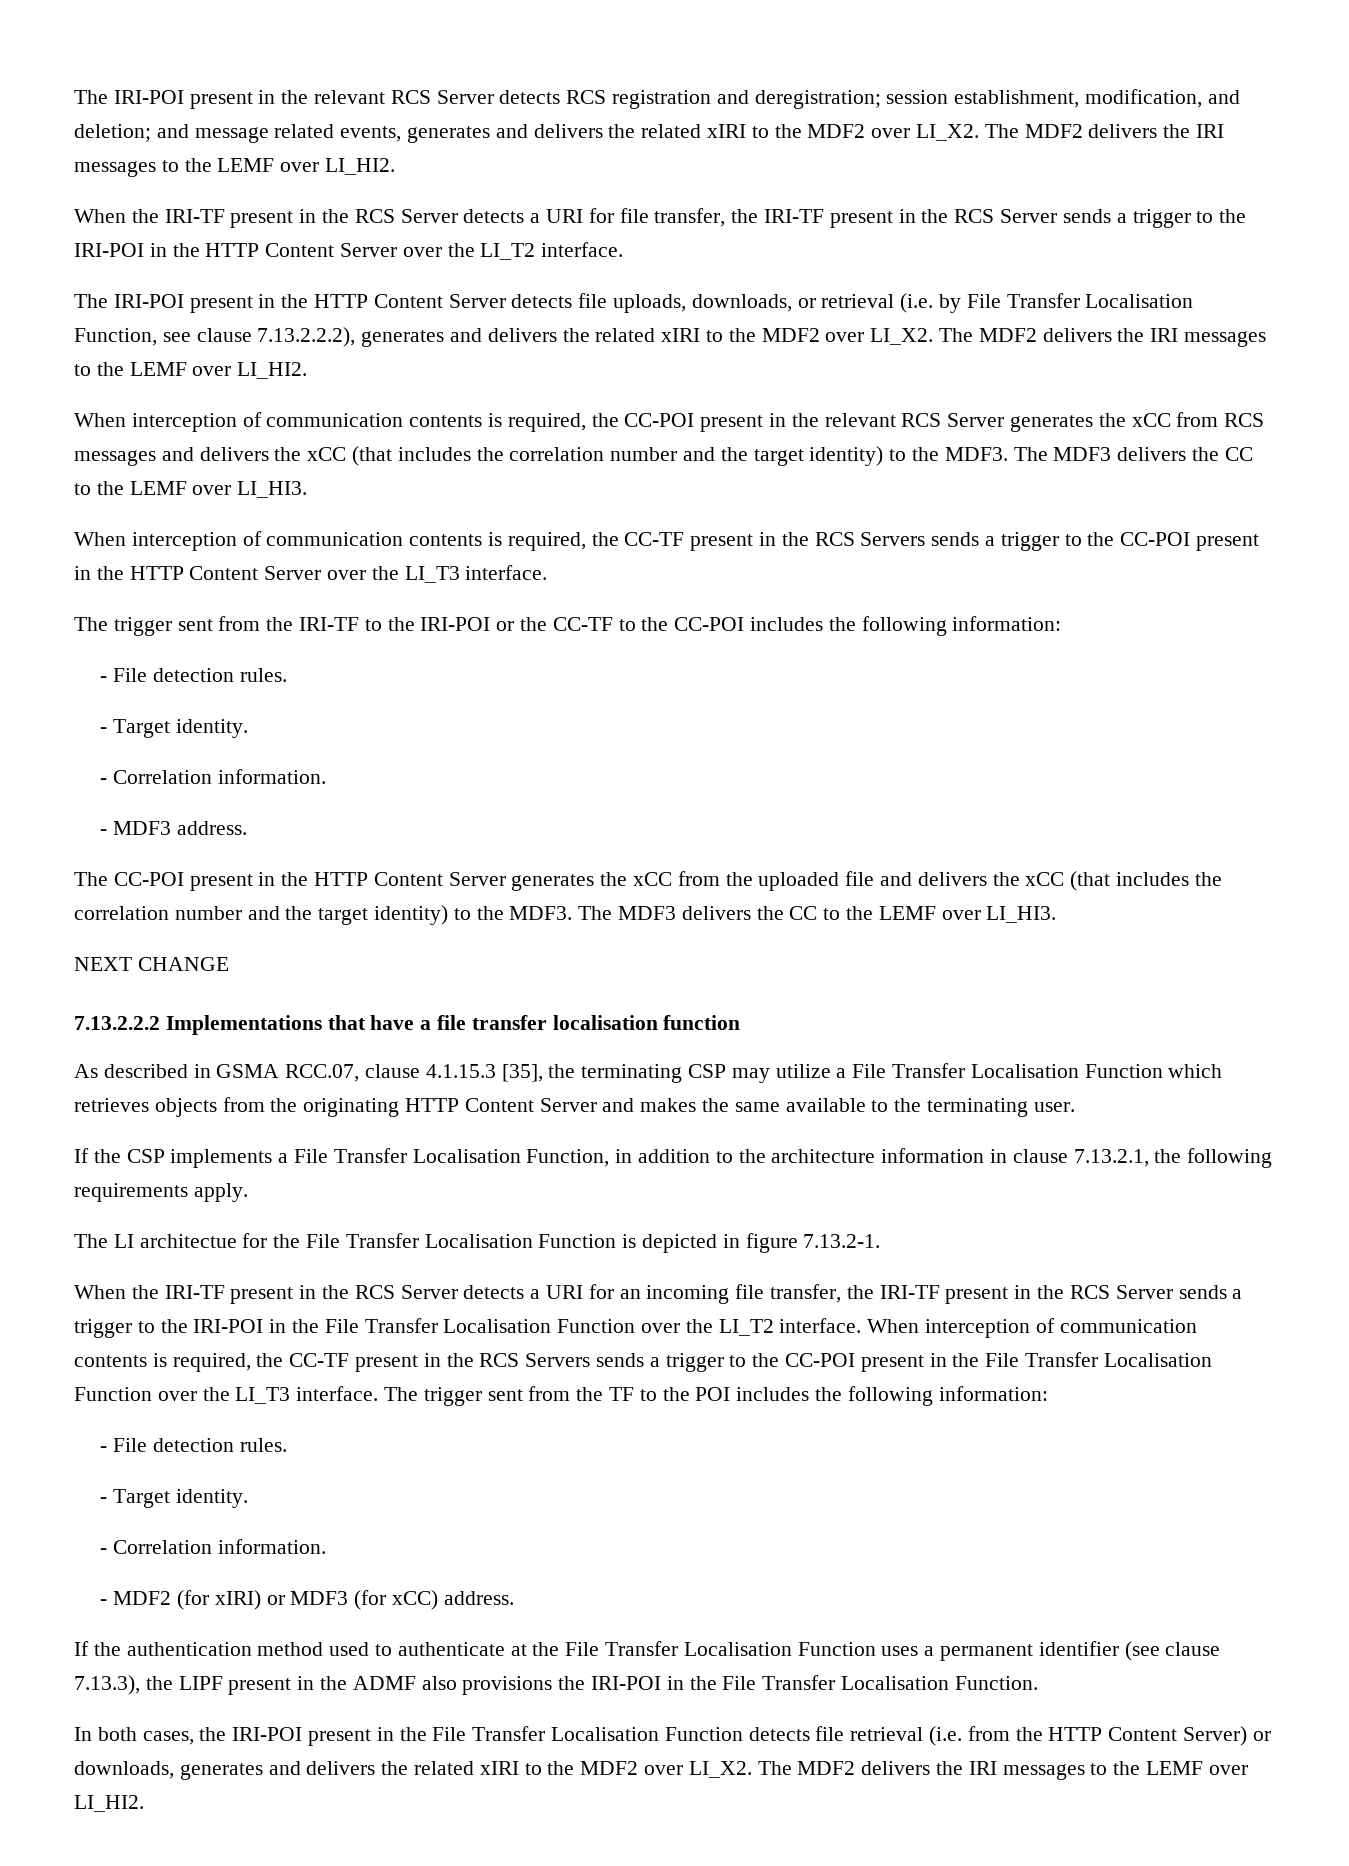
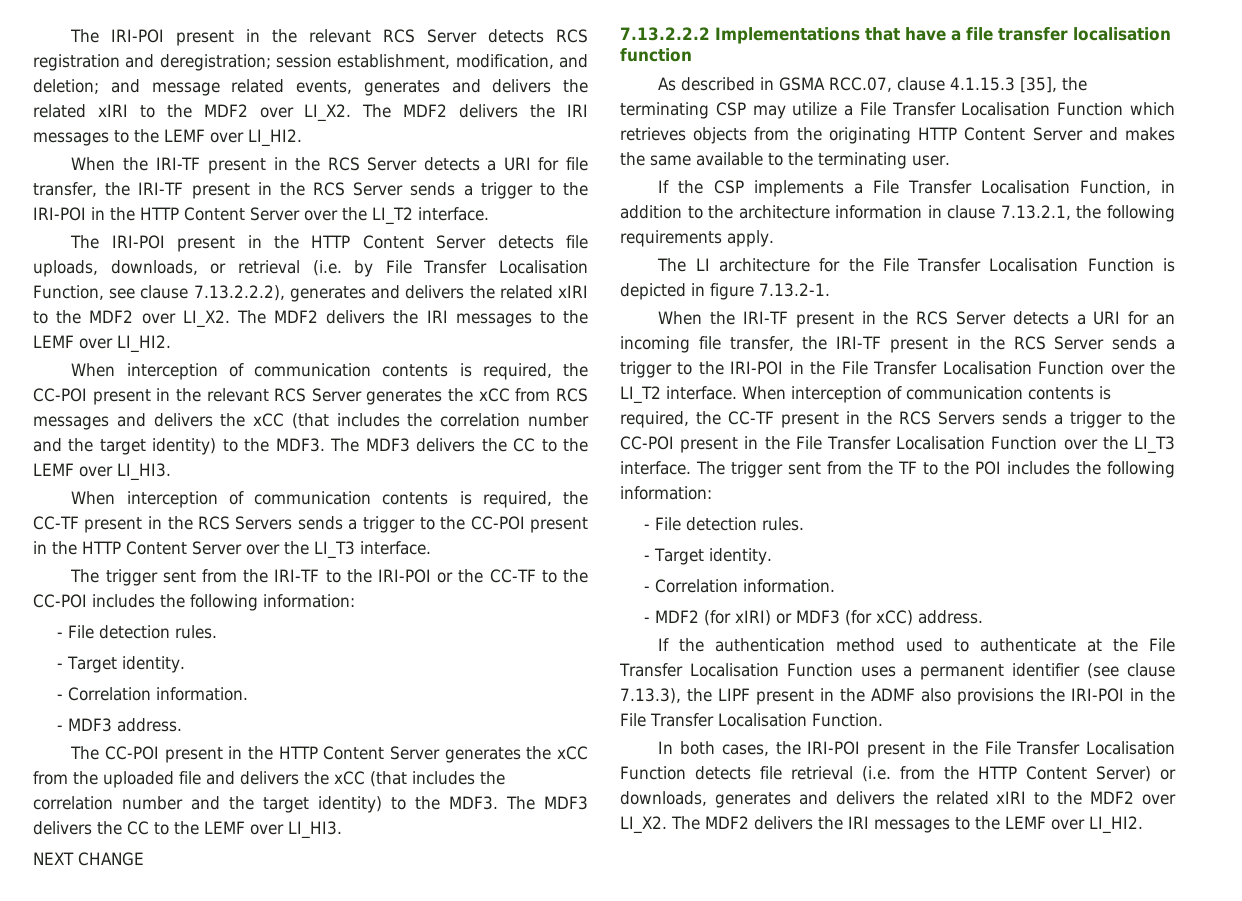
- The LI architectue for the File Transfer Localisation Function is depicted in figure 7.13.2-1.
+ The LI architecture for the File Transfer Localisation Function is depicted in figure 7.13.2-1.

